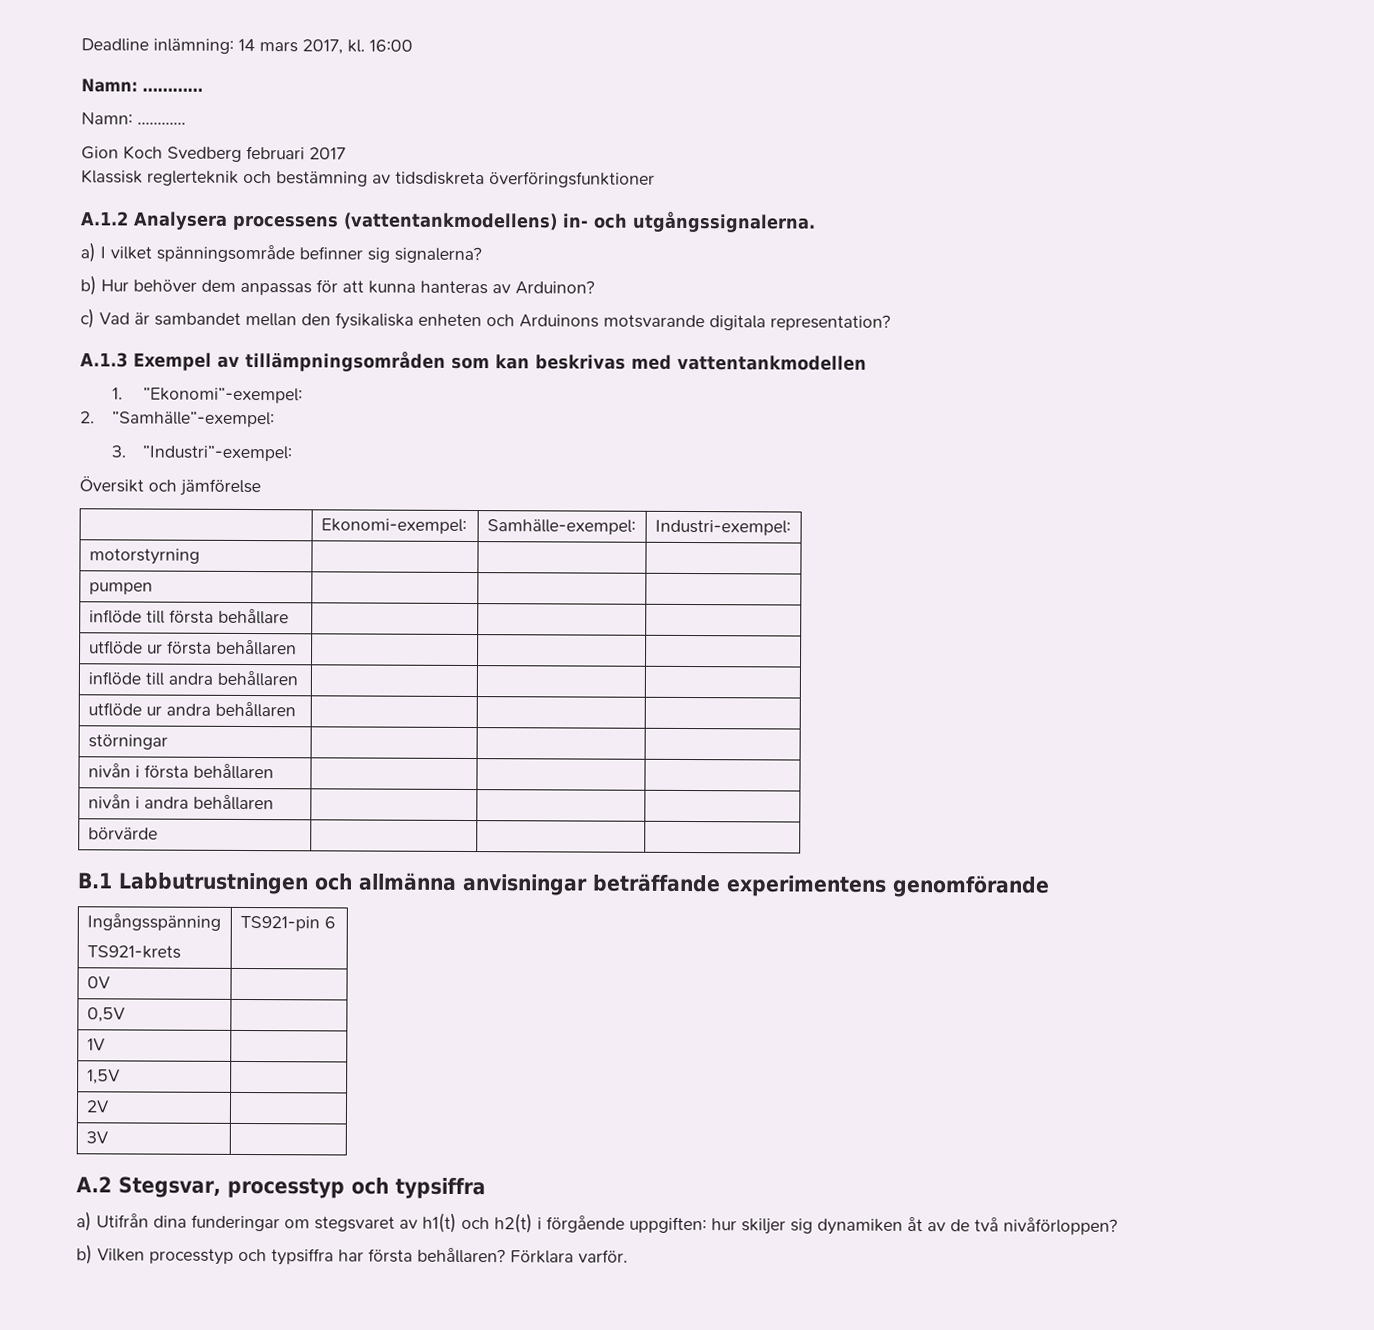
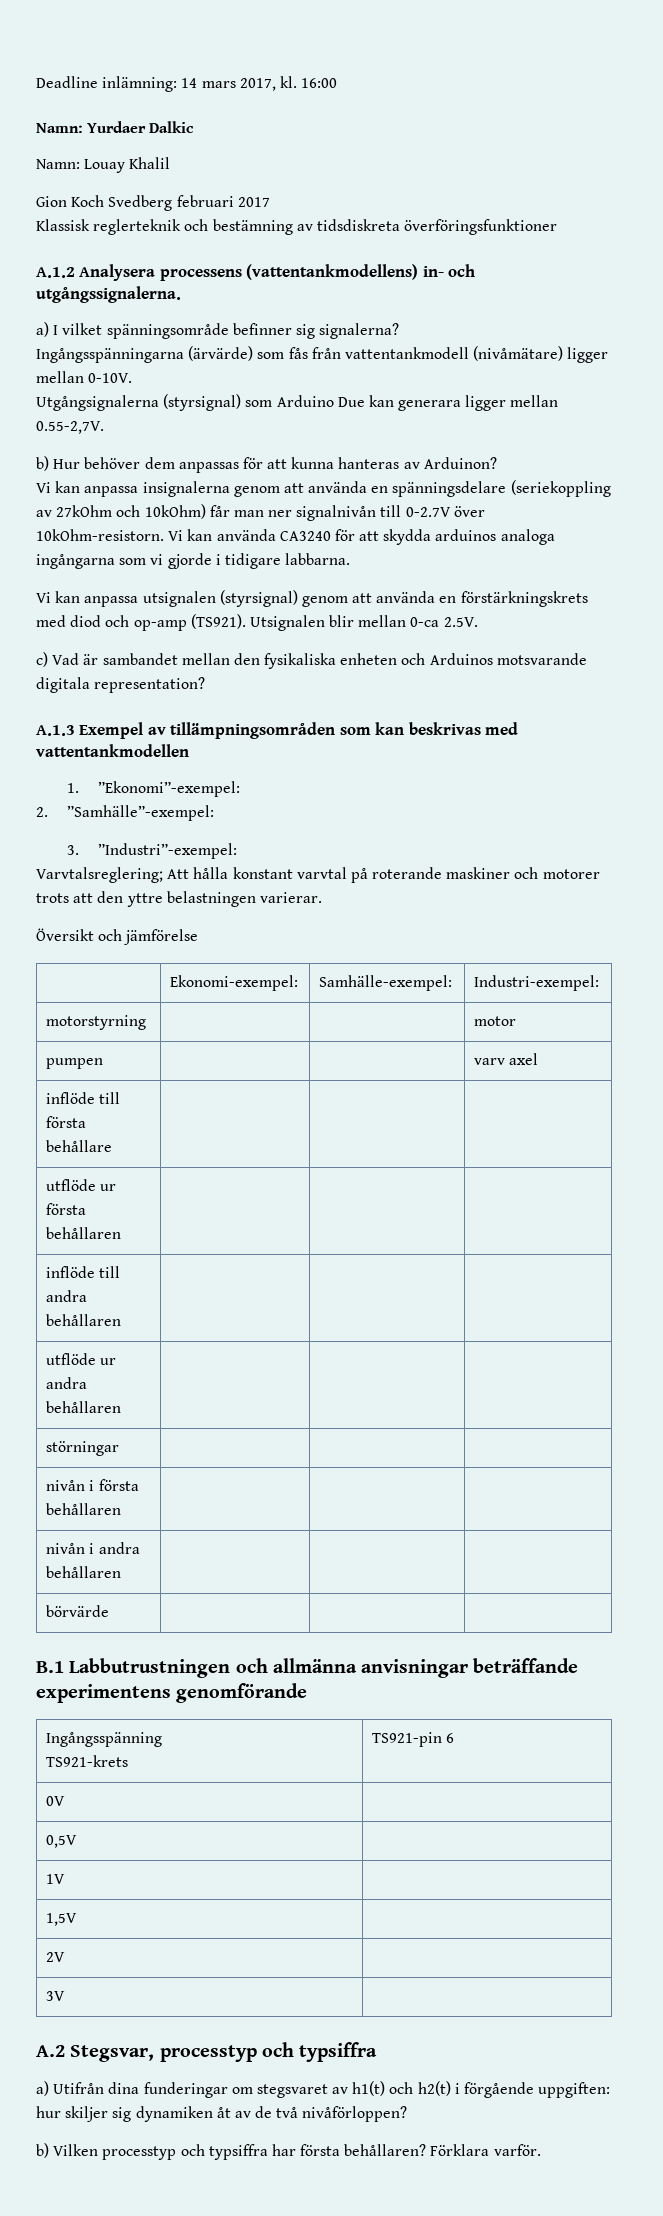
  16:00
- Namn: …………
- Namn: …………
+ Namn: Yurdaer Dalkic
+ Namn: Louay Khalil
+ Ingångsspänningarna (ärvärde) som fås från vattentankmodell (nivåmätare) ligger mellan 0-10V.
+ Utgångsignalerna (styrsignal) som Arduino Due kan generara ligger mellan 0.55-2,7V.
+ Vi kan anpassa insignalerna genom att använda en spänningsdelare (seriekoppling av 27kOhm och 10kOhm) får man ner signalnivån till 0-2.7V över 10kOhm-resistorn. Vi kan använda CA3240 för att skydda arduinos analoga ingångarna som vi gjorde i tidigare labbarna.
+ Vi kan anpassa utsignalen (styrsignal) genom att använda en förstärkningskrets med diod och op-amp (TS921). Utsignalen blir mellan 0-ca 2.5V.
- c) Vad är sambandet mellan den fysikaliska enheten och Arduinons motsvarande digitala representation?
+ c) Vad är sambandet mellan den fysikaliska enheten och Arduinos motsvarande digitala representation?
+ Varvtalsreglering; Att hålla konstant varvtal på roterande maskiner och motorer trots att den yttre belastningen varierar.
- motorstyrning | | |
+ motorstyrning | | | motor
- pumpen | | |
+ pumpen | | | varv axel

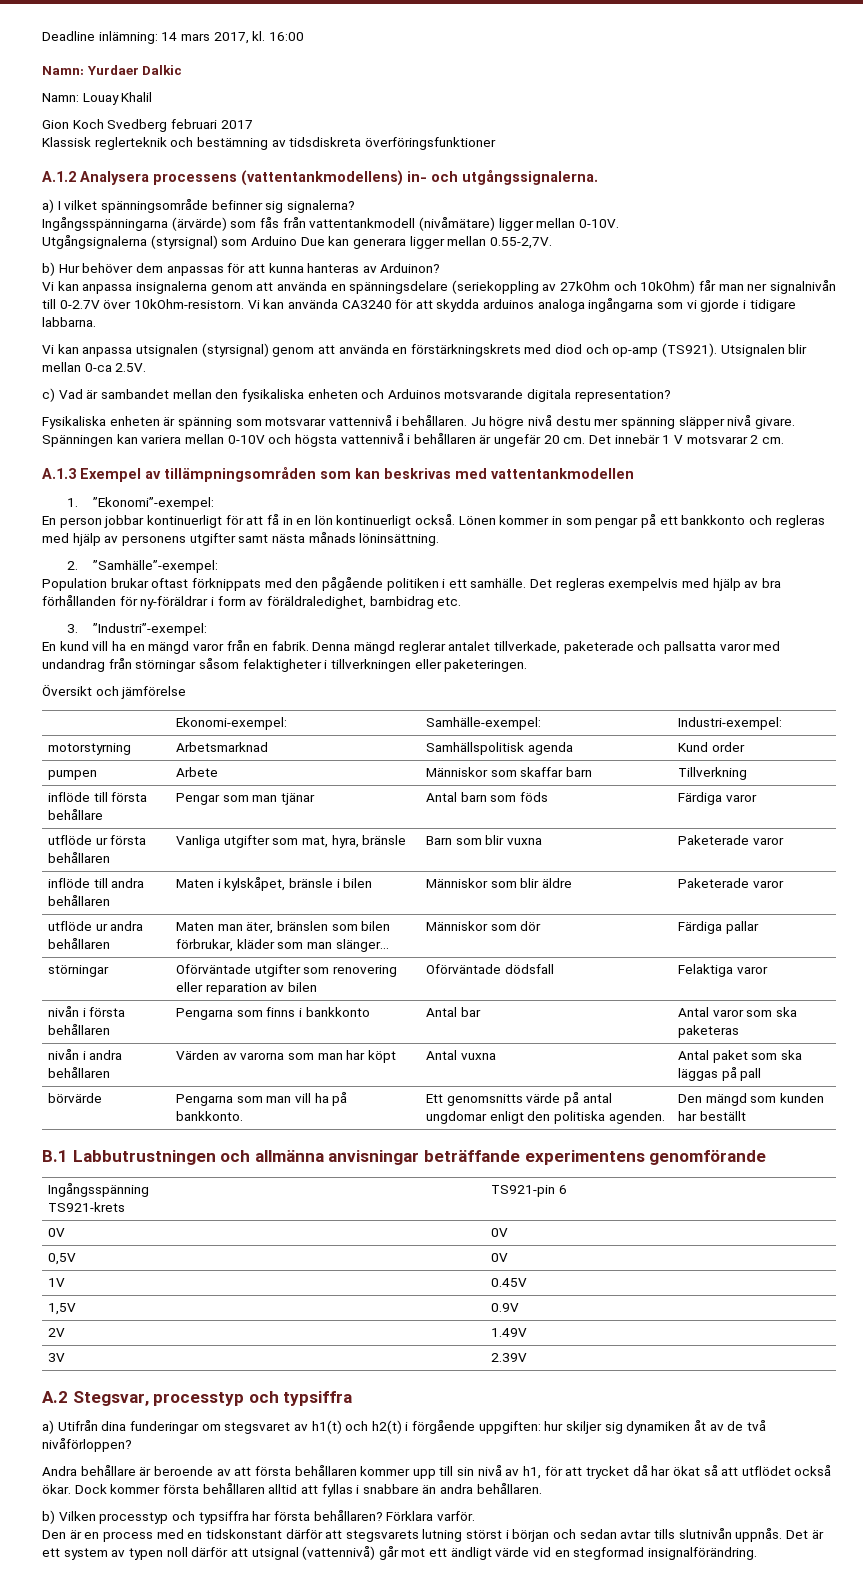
+ Fysikaliska enheten är spänning som motsvarar vattennivå i behållaren. Ju högre nivå destu mer spänning släpper nivå givare. Spänningen kan variera mellan 0-10V och högsta vattennivå i behållaren är ungefär 20 cm. Det innebär 1 V motsvarar 2 cm.
+ En person jobbar kontinuerligt för att få in en lön kontinuerligt också. Lönen kommer in som pengar på ett bankkonto och regleras med hjälp av personens utgifter samt nästa månads löninsättning.
  2. ”Samhälle”-exempel:
+ Population brukar oftast förknippats med den pågående politiken i ett samhälle. Det regleras exempelvis med hjälp av bra förhållanden för ny-föräldrar i form av föräldraledighet, barnbidrag etc.
  3. ”Industri”-exempel:
- Varvtalsreglering; Att hålla konstant varvtal på roterande maskiner och motorer trots att den yttre belastningen varierar.
+ En kund vill ha en mängd varor från en fabrik. Denna mängd reglerar antalet tillverkade, paketerade och pallsatta varor med undandrag från störningar såsom felaktigheter i tillverkningen eller paketeringen.
- motorstyrning | | | motor
- pumpen | | | varv axel
- inflöde till första behållare | | |
- utflöde ur första behållaren | | |
- inflöde till andra behållaren | | |
- utflöde ur andra behållaren | | |
- störningar | | |
- nivån i första behållaren | | |
- nivån i andra behållaren | | |
- börvärde | | |
+ motorstyrning | Arbetsmarknad | Samhällspolitisk agenda | Kund order
+ pumpen | Arbete | Människor som skaffar barn | Tillverkning
+ inflöde till första behållare | Pengar som man tjänar | Antal barn som föds | Färdiga varor
+ utflöde ur första behållaren | Vanliga utgifter som mat, hyra, bränsle | Barn som blir vuxna | Paketerade varor
+ inflöde till andra behållaren | Maten i kylskåpet, bränsle i bilen | Människor som blir äldre | Paketerade varor
+ utflöde ur andra behållaren | Maten man äter, bränslen som bilen förbrukar, kläder som man slänger… | Människor som dör | Färdiga pallar
+ störningar | Oförväntade utgifter som renovering eller reparation av bilen | Oförväntade dödsfall | Felaktiga varor
+ nivån i första behållaren | Pengarna som finns i bankkonto | Antal bar | Antal varor som ska paketeras
+ nivån i andra behållaren | Värden av varorna som man har köpt | Antal vuxna | Antal paket som ska läggas på pall
+ börvärde | Pengarna som man vill ha på bankkonto. | Ett genomsnitts värde på antal ungdomar enligt den politiska agenden. | Den mängd som kunden har beställt
- 0V |
+ 0V | 0V
- 0,5V |
+ 0,5V | 0V
- 1V |
+ 1V | 0.45V
- 1,5V |
+ 1,5V | 0.9V
- 2V |
+ 2V | 1.49V
- 3V |
+ 3V | 2.39V
+ Andra behållare är beroende av att första behållaren kommer upp till sin nivå av h1, för att trycket då har ökat så att utflödet också ökar. Dock kommer första behållaren alltid att fyllas i snabbare än andra behållaren.
+ Den är en process med en tidskonstant därför att stegsvarets lutning störst i början och sedan avtar tills slutnivån uppnås. Det är ett system av typen noll därför att utsignal (vattennivå) går mot ett ändligt värde vid en stegformad insignalförändring.

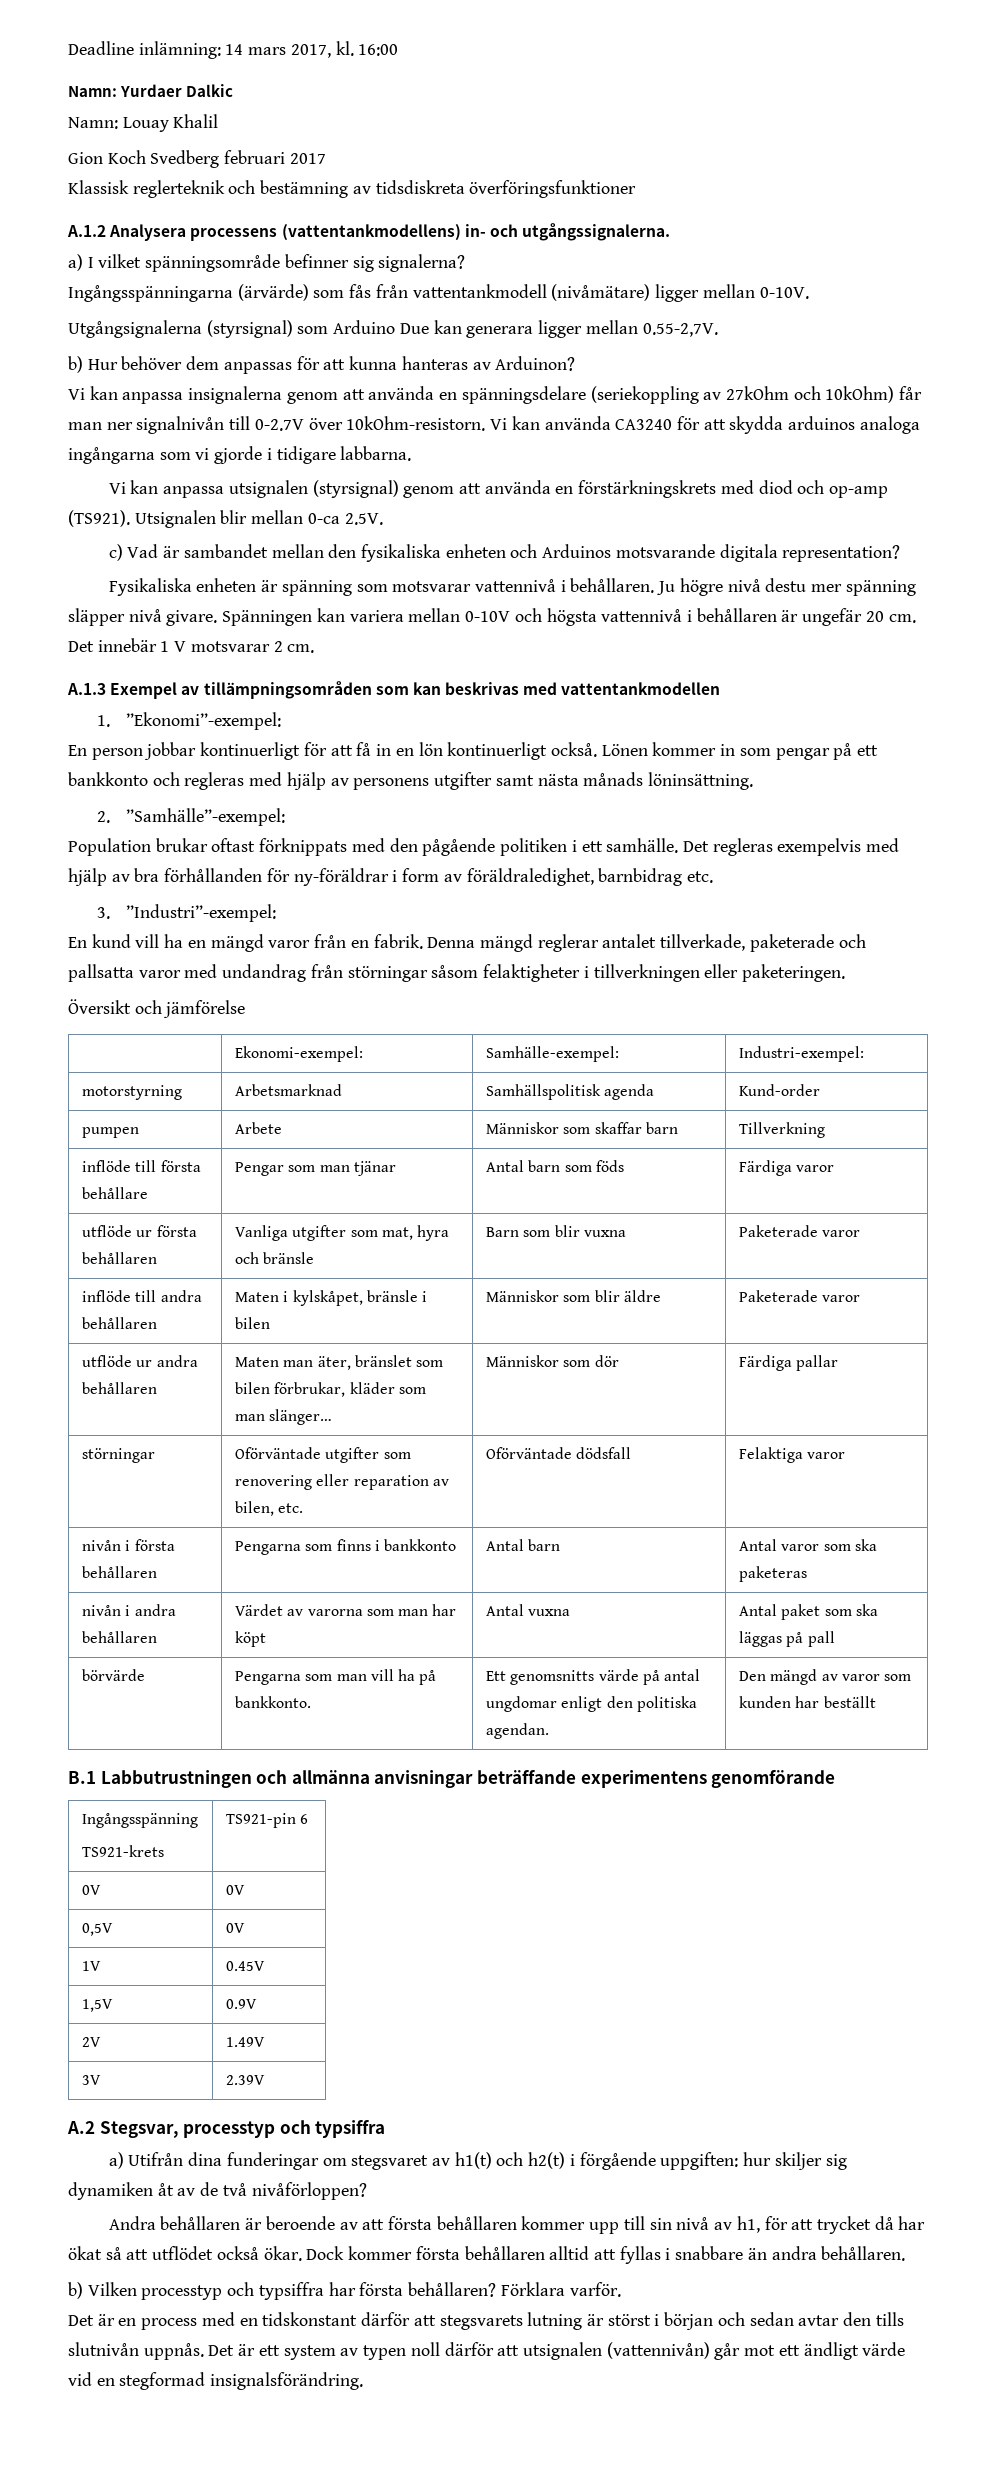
- motorstyrning | Arbetsmarknad | Samhällspolitisk agenda | Kund order
+ motorstyrning | Arbetsmarknad | Samhällspolitisk agenda | Kund-order
- utflöde ur första behållaren | Vanliga utgifter som mat, hyra, bränsle | Barn som blir vuxna | Paketerade varor
+ utflöde ur första behållaren | Vanliga utgifter som mat, hyra och bränsle | Barn som blir vuxna | Paketerade varor
- utflöde ur andra behållaren | Maten man äter, bränslen som bilen förbrukar, kläder som man slänger… | Människor som dör | Färdiga pallar
+ utflöde ur andra behållaren | Maten man äter, bränslet som bilen förbrukar, kläder som man slänger… | Människor som dör | Färdiga pallar
- störningar | Oförväntade utgifter som renovering eller reparation av bilen | Oförväntade dödsfall | Felaktiga varor
+ störningar | Oförväntade utgifter som renovering eller reparation av bilen, etc. | Oförväntade dödsfall | Felaktiga varor
- nivån i första behållaren | Pengarna som finns i bankkonto | Antal bar | Antal varor som ska paketeras
+ nivån i första behållaren | Pengarna som finns i bankkonto | Antal barn | Antal varor som ska paketeras
- nivån i andra behållaren | Värden av varorna som man har köpt | Antal vuxna | Antal paket som ska läggas på pall
+ nivån i andra behållaren | Värdet av varorna som man har köpt | Antal vuxna | Antal paket som ska läggas på pall
- börvärde | Pengarna som man vill ha på bankkonto. | Ett genomsnitts värde på antal ungdomar enligt den politiska agenden. | Den mängd som kunden har beställt
+ börvärde | Pengarna som man vill ha på bankkonto. | Ett genomsnitts värde på antal ungdomar enligt den politiska agendan. | Den mängd av varor som kunden har beställt
- Andra behållare är beroende av att första behållaren kommer upp till sin nivå av h1, för att trycket då har ökat så att utflödet också ökar.
+ Andra behållaren är beroende av att första behållaren kommer upp till sin nivå av h1, för att trycket då har ökat så att utflödet också ökar.
- Den är en process med en tidskonstant därför att stegsvarets lutning störst i början och sedan avtar tills slutnivån uppnås.
+ Det är en process med en tidskonstant därför att stegsvarets lutning är störst i början och sedan avtar den tills slutnivån uppnås.
- Det är ett system av typen noll därför att utsignal (vattennivå) går mot ett ändligt värde vid en stegformad insignalförändring.
+ Det är ett system av typen noll därför att utsignalen (vattennivån) går mot ett ändligt värde vid en stegformad insignalsförändring.

